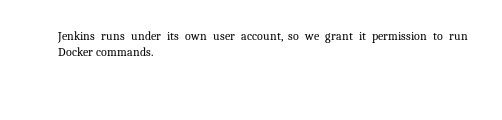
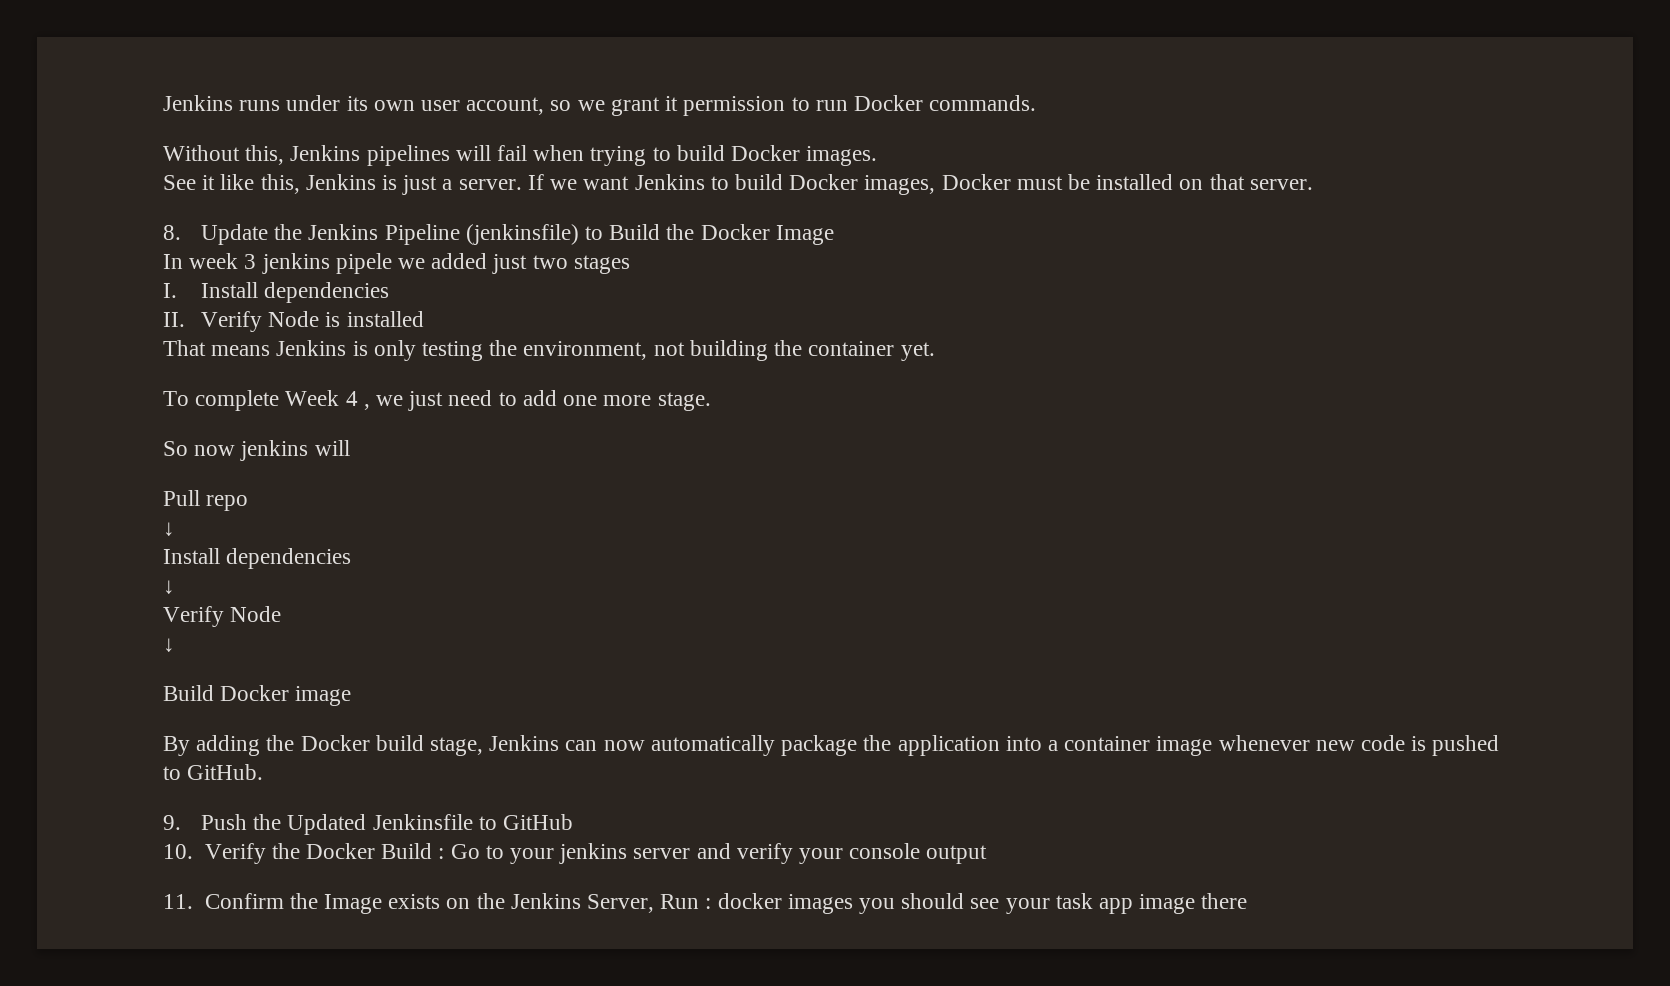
+ Without this, Jenkins pipelines will fail when trying to build Docker images.
+ See it like this, Jenkins is just a server. If we want Jenkins to build Docker images, Docker must be installed on that server.
+ 8. Update the Jenkins Pipeline (jenkinsfile) to Build the Docker Image
+ In week 3 jenkins pipele we added just two stages
+ I. Install dependencies
+ II. Verify Node is installed
+ That means Jenkins is only testing the environment, not building the container yet.
+ To complete Week 4 , we just need to add one more stage.
+ So now jenkins will
+ Pull repo
+ ↓
+ Install dependencies
+ ↓
+ Verify Node
+ ↓
+ Build Docker image
+ By adding the Docker build stage, Jenkins can now automatically package the application into a container image whenever new code is pushed to GitHub.
+ 9. Push the Updated Jenkinsfile to GitHub
+ 10. Verify the Docker Build : Go to your jenkins server and verify your console output
+ 11. Confirm the Image exists on the Jenkins Server, Run : docker images you should see your task app image there

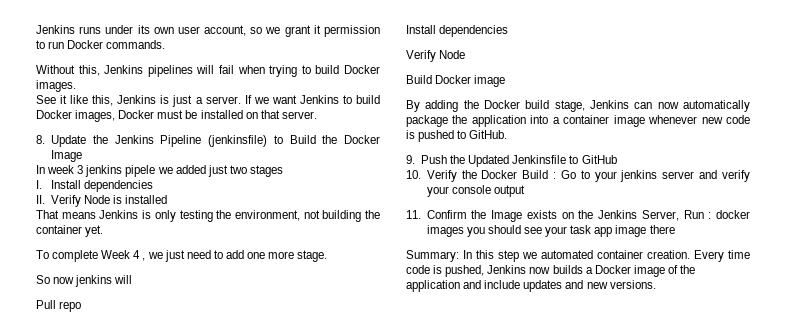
  Pull repo
- ↓
  Install dependencies
- ↓
  Verify Node
- ↓
+ Summary: In this step we automated container creation. Every time code is pushed, Jenkins now builds a Docker image of the application and include updates and new versions.

